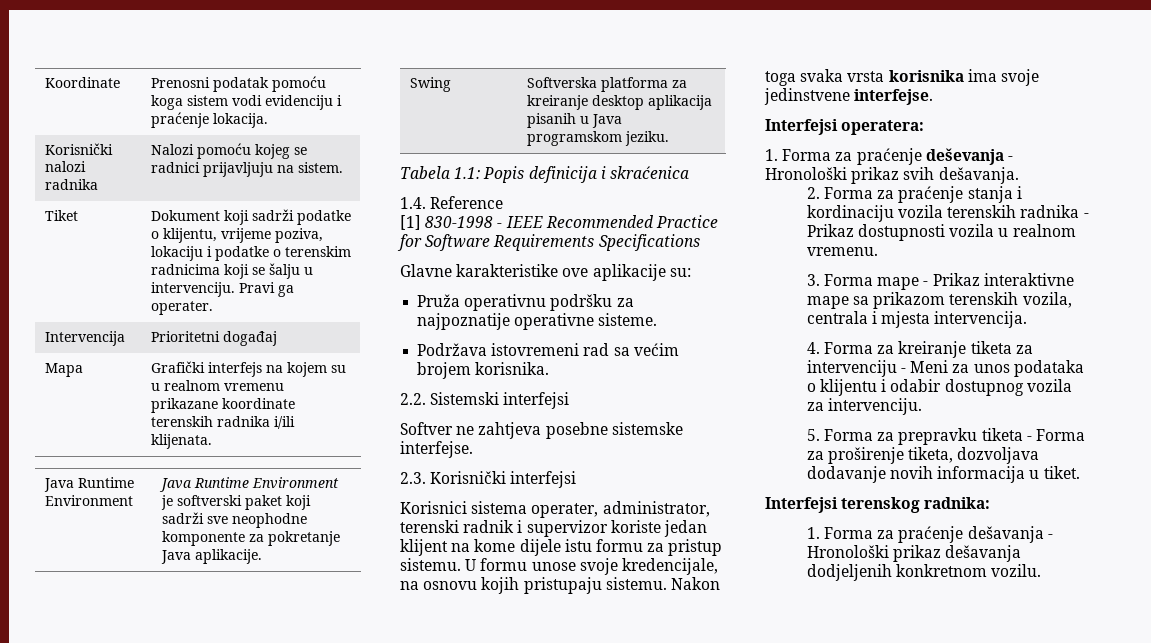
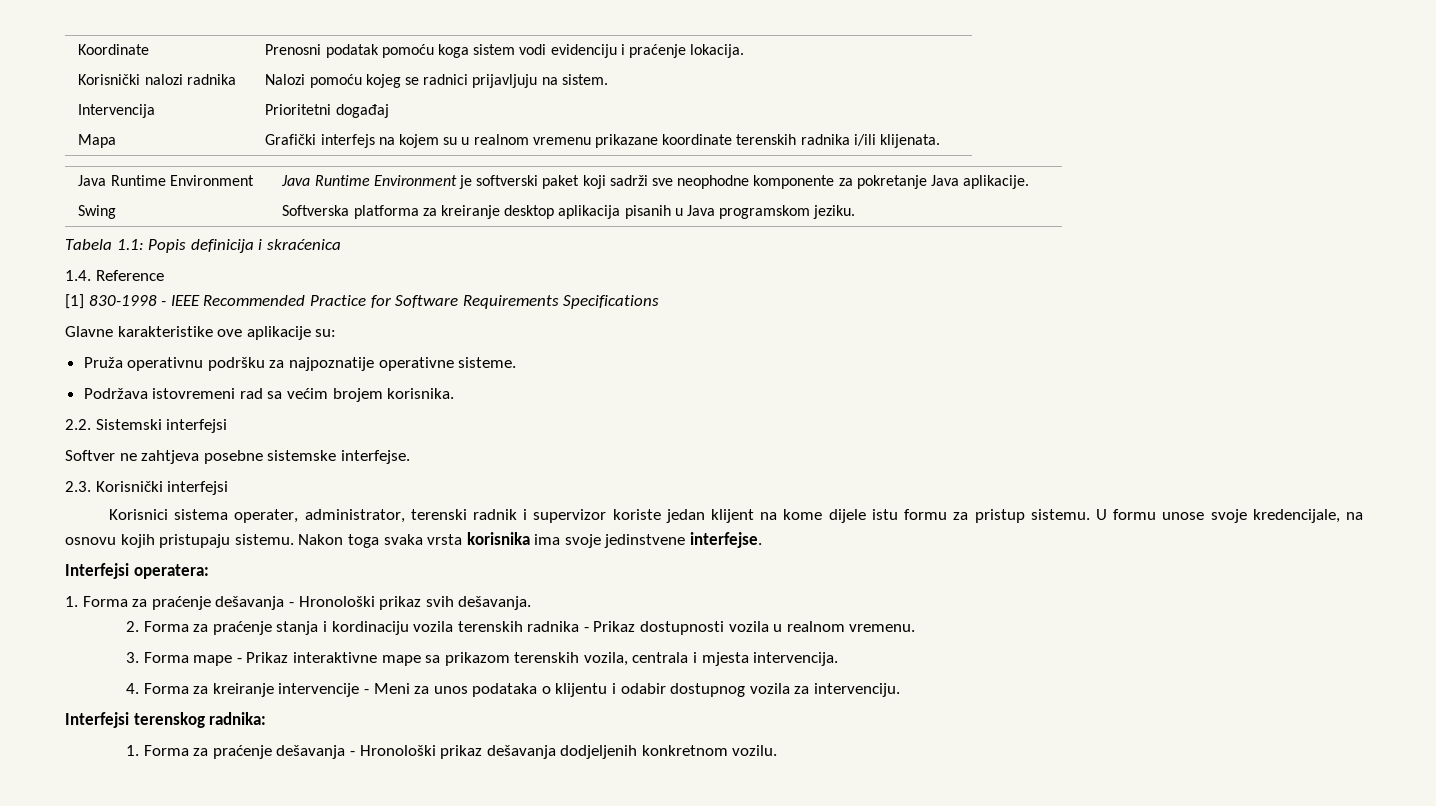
- Tiket | Dokument koji sadrži podatke o klijentu, vrijeme poziva, lokaciju i podatke o terenskim radnicima koji se šalju u intervenciju. Pravi ga operater.
- 1. Forma za praćenje deševanja - Hronološki prikaz svih dešavanja.
+ 1. Forma za praćenje dešavanja - Hronološki prikaz svih dešavanja.
- 4. Forma za kreiranje tiketa za intervenciju - Meni za unos podataka o klijentu i odabir dostupnog vozila za intervenciju.
+ 4. Forma za kreiranje intervencije - Meni za unos podataka o klijentu i odabir dostupnog vozila za intervenciju.
- 5. Forma za prepravku tiketa - Forma za proširenje tiketa, dozvoljava dodavanje novih informacija u tiket.

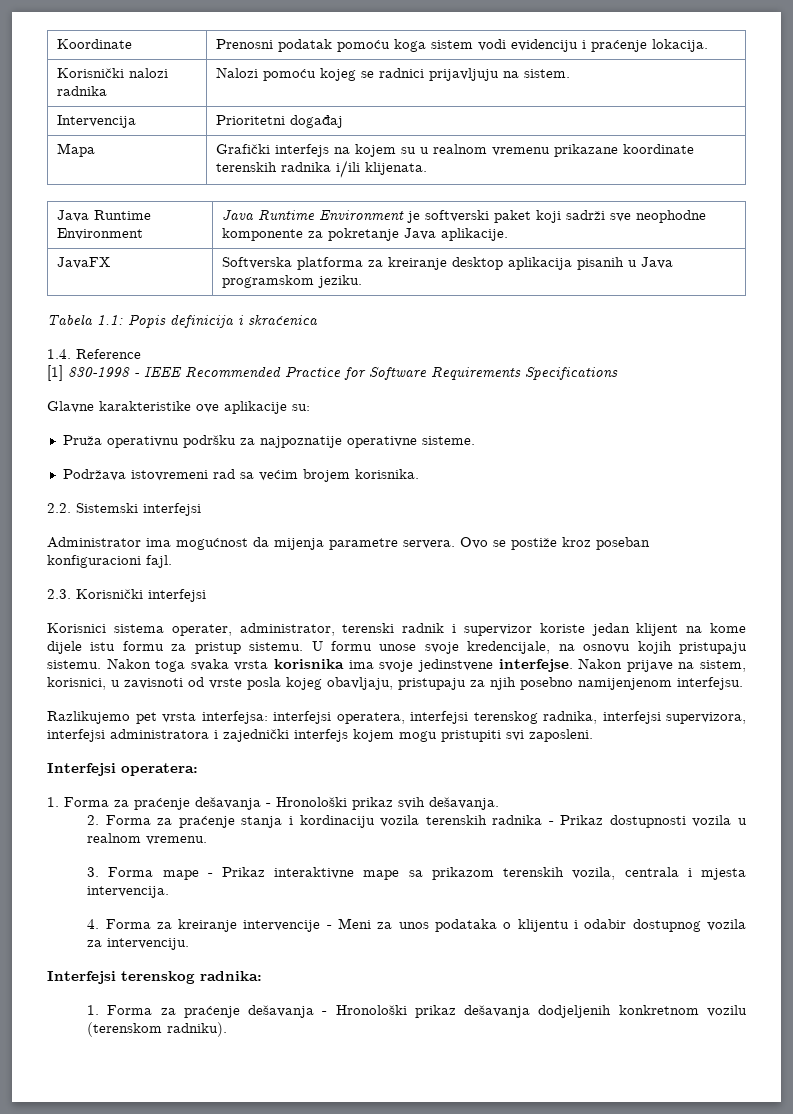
- Swing | Softverska platforma za kreiranje desktop aplikacija pisanih u Java programskom jeziku.
+ JavaFX | Softverska platforma za kreiranje desktop aplikacija pisanih u Java programskom jeziku.
- Softver ne zahtjeva posebne sistemske interfejse.
+ Administrator ima mogućnost da mijenja parametre servera. Ovo se postiže kroz poseban konfiguracioni fajl.
+ Nakon prijave na sistem, korisnici, u zavisnoti od vrste posla kojeg obavljaju, pristupaju za njih posebno namijenjenom interfejsu.
+ Razlikujemo pet vrsta interfejsa: interfejsi operatera, interfejsi terenskog radnika, interfejsi supervizora, interfejsi administratora i zajednički interfejs kojem mogu pristupiti svi zaposleni.
- 1. Forma za praćenje dešavanja - Hronološki prikaz dešavanja dodjeljenih konkretnom vozilu.
+ 1. Forma za praćenje dešavanja - Hronološki prikaz dešavanja dodjeljenih konkretnom vozilu (terenskom radniku).

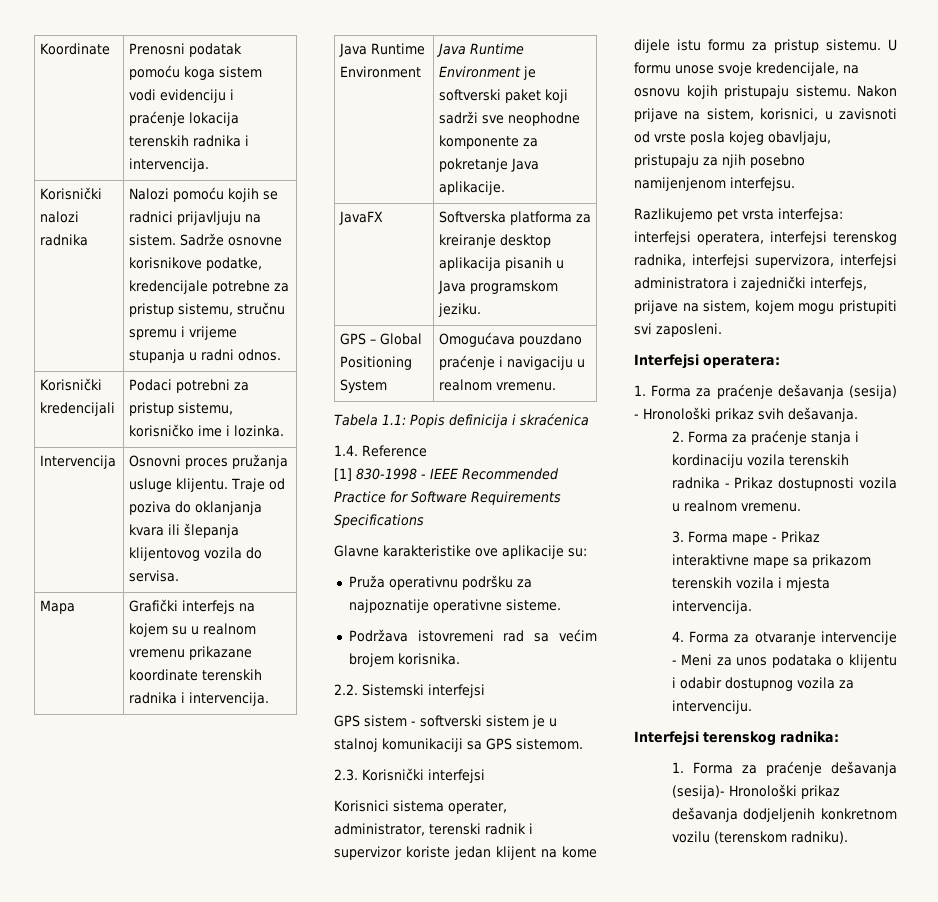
- Koordinate | Prenosni podatak pomoću koga sistem vodi evidenciju i praćenje lokacija.
+ Koordinate | Prenosni podatak pomoću koga sistem vodi evidenciju i praćenje lokacija terenskih radnika i intervencija.
- Korisnički nalozi radnika | Nalozi pomoću kojeg se radnici prijavljuju na sistem.
- Intervencija | Prioritetni događaj
+ Korisnički nalozi radnika | Nalozi pomoću kojih se radnici prijavljuju na sistem. Sadrže osnovne korisnikove podatke, kredencijale potrebne za pristup sistemu, stručnu spremu i vrijeme stupanja u radni odnos.
+ Korisnički kredencijali | Podaci potrebni za pristup sistemu, korisničko ime i lozinka.
+ Intervencija | Osnovni proces pružanja usluge klijentu. Traje od poziva do oklanjanja kvara ili šlepanja klijentovog vozila do servisa.
- Mapa | Grafički interfejs na kojem su u realnom vremenu prikazane koordinate terenskih radnika i/ili klijenata.
+ Mapa | Grafički interfejs na kojem su u realnom vremenu prikazane koordinate terenskih radnika i intervencija.
+ GPS – Global Positioning System | Omogućava pouzdano praćenje i navigaciju u realnom vremenu.
- Administrator ima mogućnost da mijenja parametre servera. Ovo se postiže kroz poseban konfiguracioni fajl.
+ GPS sistem - softverski sistem je u stalnoj komunikaciji sa GPS sistemom.
- Nakon toga svaka vrsta korisnika ima svoje jedinstvene interfejse. Nakon prijave na sistem, korisnici, u zavisnoti od vrste posla kojeg obavljaju, pristupaju za njih posebno namijenjenom interfejsu.
+ Nakon prijave na sistem, korisnici, u zavisnoti od vrste posla kojeg obavljaju, pristupaju za njih posebno namijenjenom interfejsu.
- Razlikujemo pet vrsta interfejsa: interfejsi operatera, interfejsi terenskog radnika, interfejsi supervizora, interfejsi administratora i zajednički interfejs kojem mogu pristupiti svi zaposleni.
+ Razlikujemo pet vrsta interfejsa: interfejsi operatera, interfejsi terenskog radnika, interfejsi supervizora, interfejsi administratora i zajednički interfejs, prijave na sistem, kojem mogu pristupiti svi zaposleni.
- 1. Forma za praćenje dešavanja - Hronološki prikaz svih dešavanja.
+ 1. Forma za praćenje dešavanja (sesija) - Hronološki prikaz svih dešavanja.
- 3. Forma mape - Prikaz interaktivne mape sa prikazom terenskih vozila, centrala i mjesta intervencija.
+ 3. Forma mape - Prikaz interaktivne mape sa prikazom terenskih vozila i mjesta intervencija.
- 4. Forma za kreiranje intervencije - Meni za unos podataka o klijentu i odabir dostupnog vozila za intervenciju.
+ 4. Forma za otvaranje intervencije - Meni za unos podataka o klijentu i odabir dostupnog vozila za intervenciju.
- 1. Forma za praćenje dešavanja - Hronološki prikaz dešavanja dodjeljenih konkretnom vozilu (terenskom radniku).
+ 1. Forma za praćenje dešavanja (sesija)- Hronološki prikaz dešavanja dodjeljenih konkretnom vozilu (terenskom radniku).

